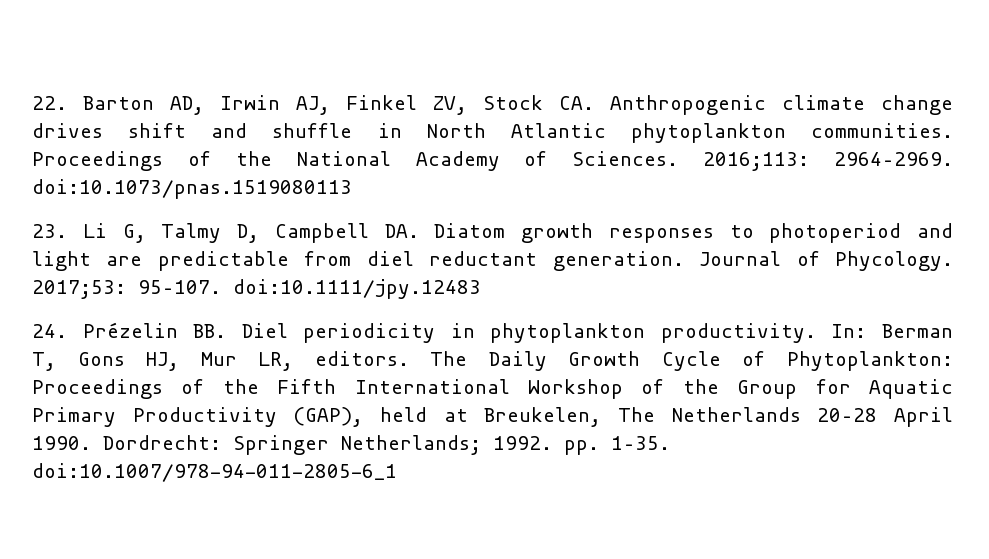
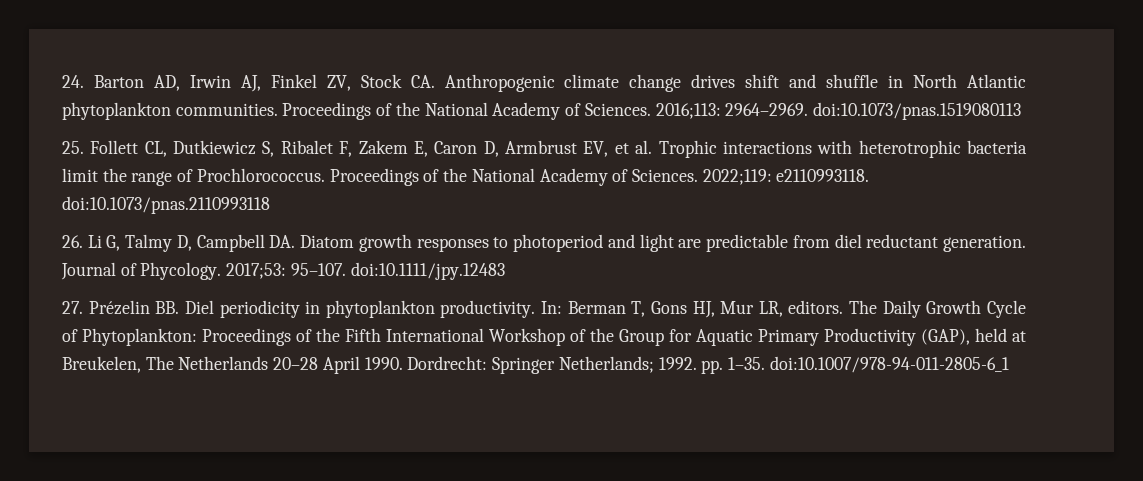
- 22. Barton AD, Irwin AJ, Finkel ZV, Stock CA. Anthropogenic climate change drives shift and shuffle in North Atlantic phytoplankton communities.
+ 24. Barton AD, Irwin AJ, Finkel ZV, Stock CA. Anthropogenic climate change drives shift and shuffle in North Atlantic phytoplankton communities.
- 23. Li G, Talmy D, Campbell DA. Diatom growth responses to photoperiod and light are predictable from diel reductant generation.
+ 25. Follett CL, Dutkiewicz S, Ribalet F, Zakem E, Caron D, Armbrust EV, et al. Trophic interactions with heterotrophic bacteria limit the range of Prochlorococcus. Proceedings of the National Academy of Sciences. 2022;119: e2110993118. doi:10.1073/pnas.2110993118
+ 26. Li G, Talmy D, Campbell DA. Diatom growth responses to photoperiod and light are predictable from diel reductant generation.
- 24. Prézelin BB. Diel periodicity in phytoplankton productivity.
+ 27. Prézelin BB. Diel periodicity in phytoplankton productivity.

